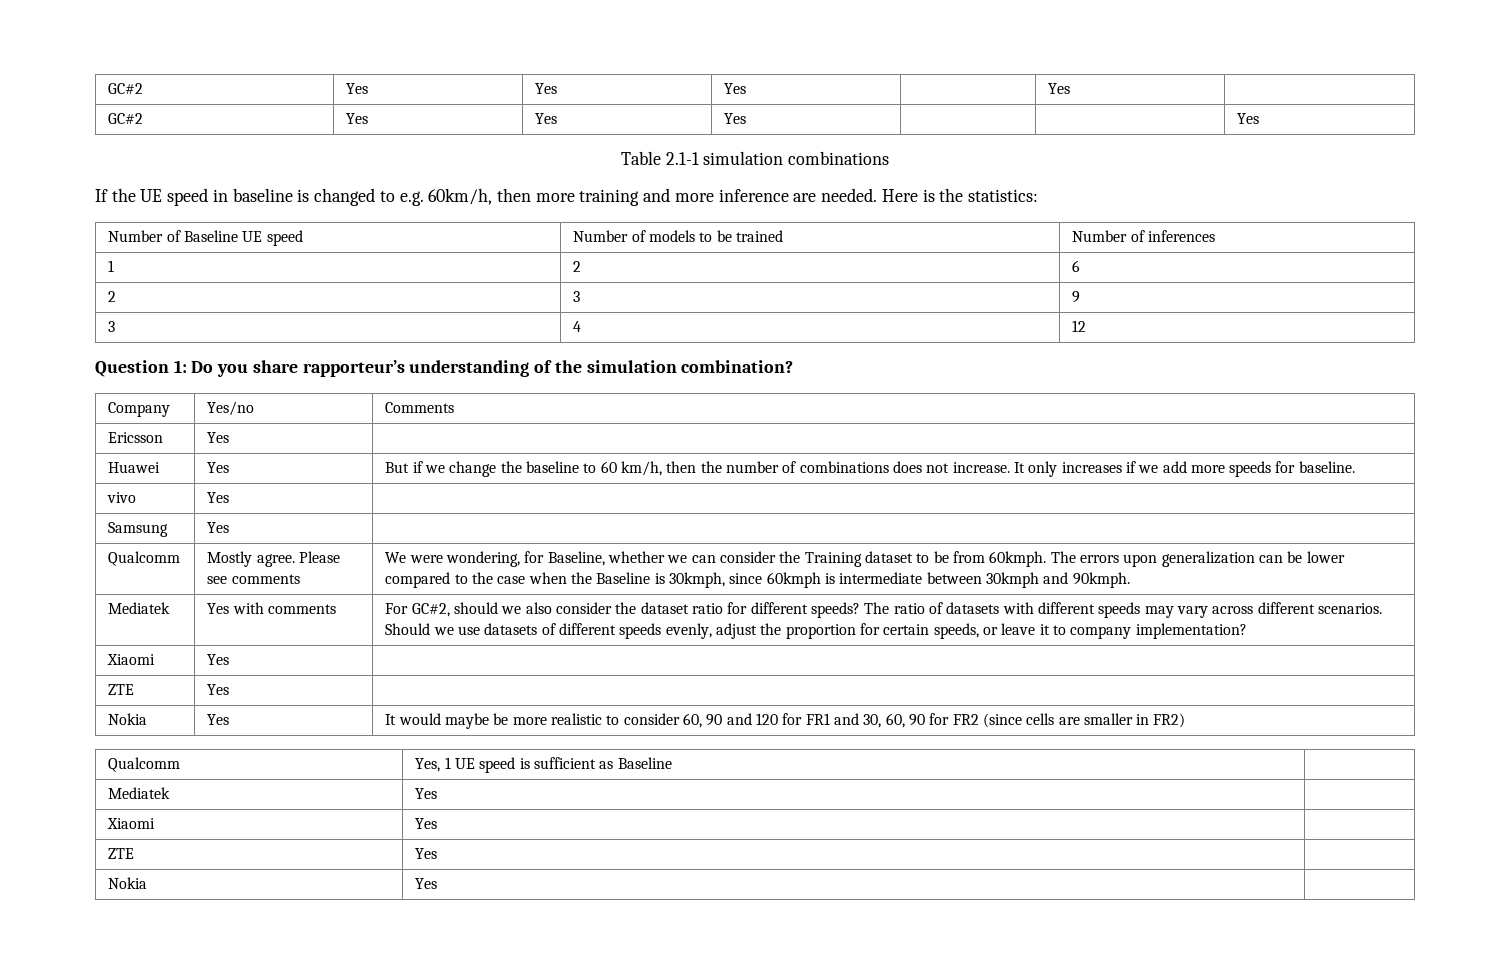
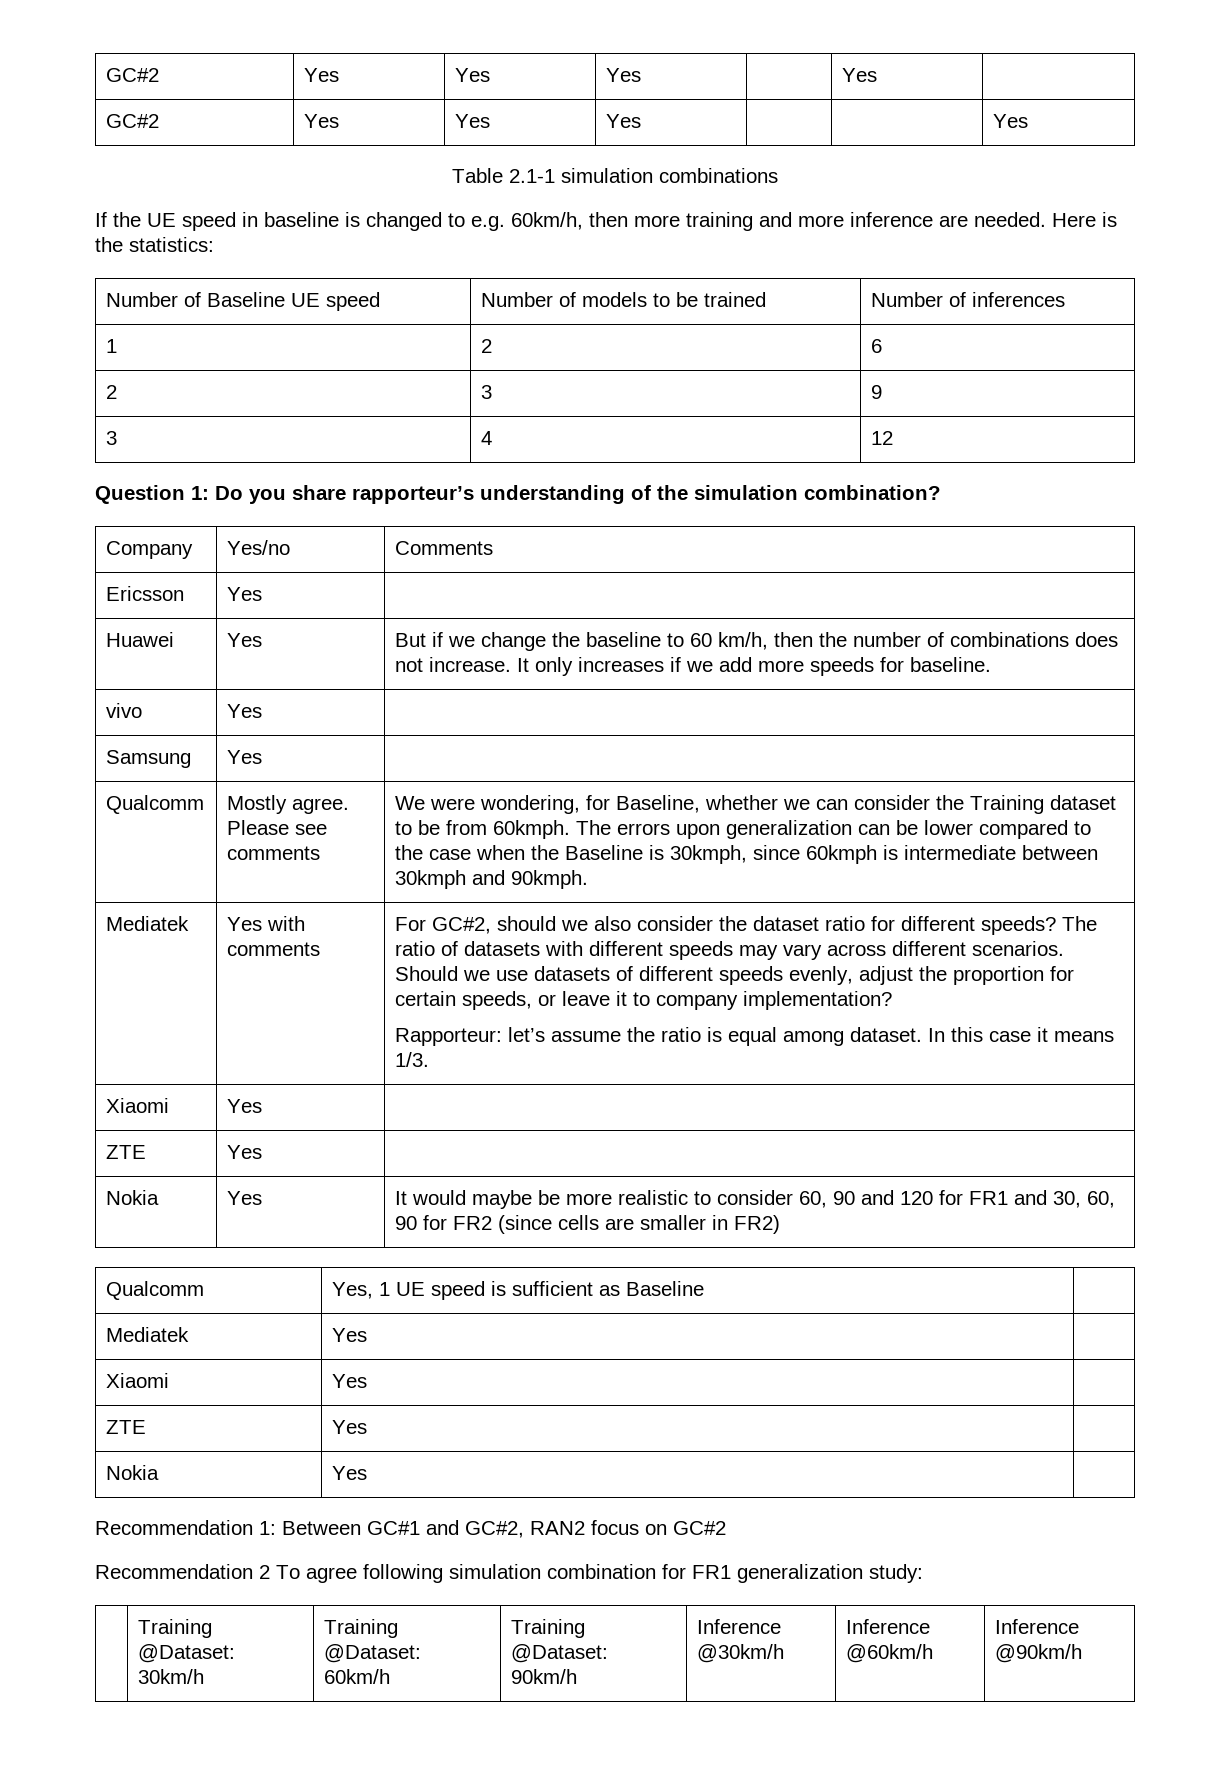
+ Rapporteur: let’s assume the ratio is equal among dataset. In this case it means 1/3.
+ Recommendation 1: Between GC#1 and GC#2, RAN2 focus on GC#2
+ Recommendation 2 To agree following simulation combination for FR1 generalization study:
+ | Training @Dataset: 30km/h | Training @Dataset: 60km/h | Training @Dataset: 90km/h | Inference @30km/h | Inference @60km/h | Inference @90km/h

